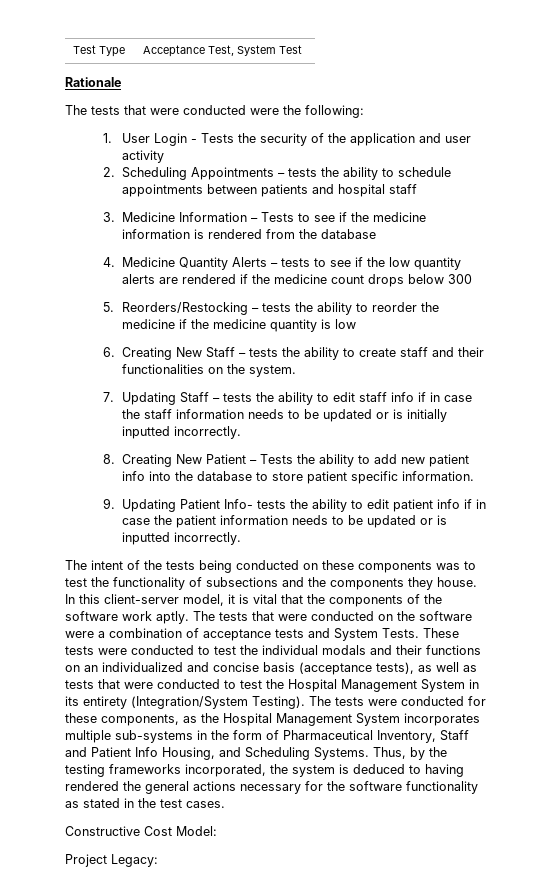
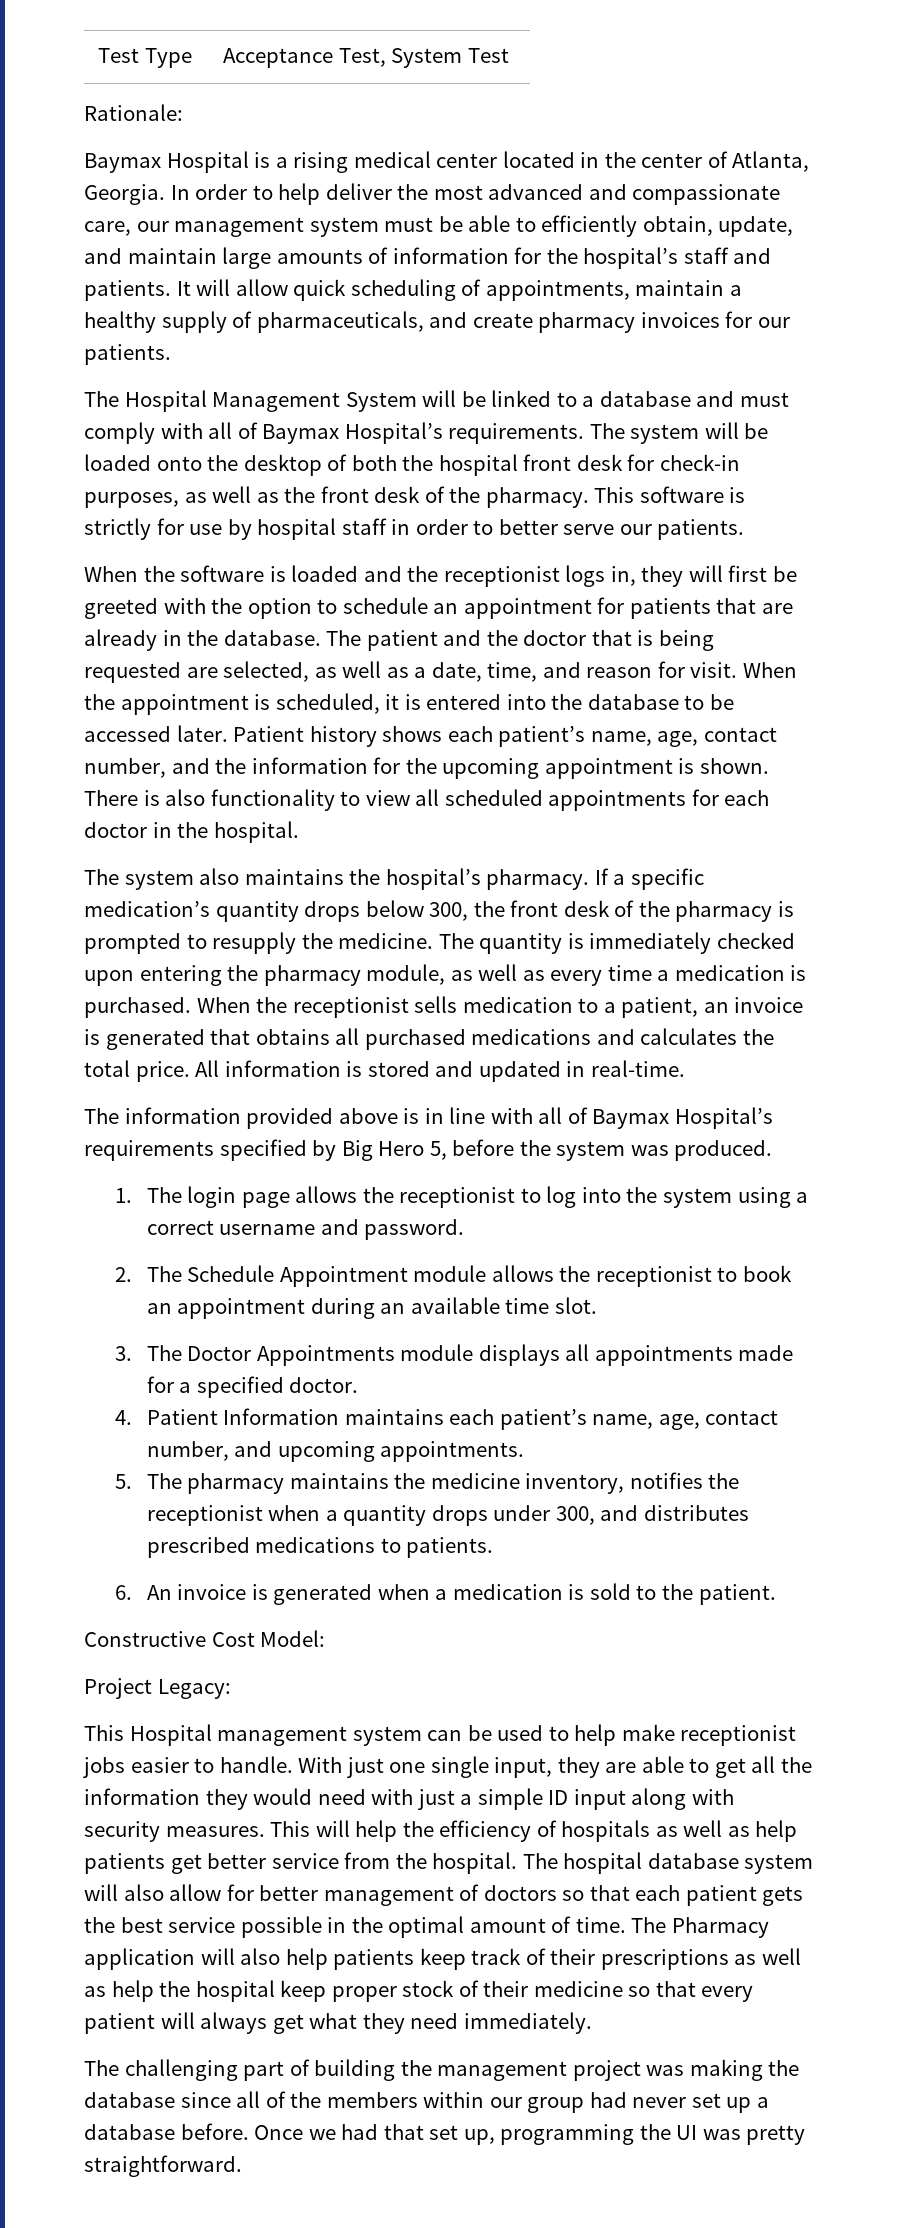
- Rationale
- The tests that were conducted were the following:
- 1. User Login - Tests the security of the application and user activity
- 2. Scheduling Appointments – tests the ability to schedule appointments between patients and hospital staff
- 3. Medicine Information – Tests to see if the medicine information is rendered from the database
- 4. Medicine Quantity Alerts – tests to see if the low quantity alerts are rendered if the medicine count drops below 300
- 5. Reorders/Restocking – tests the ability to reorder the medicine if the medicine quantity is low
- 6. Creating New Staff – tests the ability to create staff and their functionalities on the system.
- 7. Updating Staff – tests the ability to edit staff info if in case the staff information needs to be updated or is initially inputted incorrectly.
- 8. Creating New Patient – Tests the ability to add new patient info into the database to store patient specific information.
- 9. Updating Patient Info- tests the ability to edit patient info if in case the patient information needs to be updated or is inputted incorrectly.
- The intent of the tests being conducted on these components was to test the functionality of subsections and the components they house. In this client-server model, it is vital that the components of the software work aptly. The tests that were conducted on the software were a combination of acceptance tests and System Tests. These tests were conducted to test the individual modals and their functions on an individualized and concise basis (acceptance tests), as well as tests that were conducted to test the Hospital Management System in its entirety (Integration/System Testing). The tests were conducted for these components, as the Hospital Management System incorporates multiple sub-systems in the form of Pharmaceutical Inventory, Staff and Patient Info Housing, and Scheduling Systems. Thus, by the testing frameworks incorporated, the system is deduced to having rendered the general actions necessary for the software functionality as stated in the test cases.
+ Rationale:
+ Baymax Hospital is a rising medical center located in the center of Atlanta, Georgia. In order to help deliver the most advanced and compassionate care, our management system must be able to efficiently obtain, update, and maintain large amounts of information for the hospital’s staff and patients. It will allow quick scheduling of appointments, maintain a healthy supply of pharmaceuticals, and create pharmacy invoices for our patients.
+ The Hospital Management System will be linked to a database and must comply with all of Baymax Hospital’s requirements. The system will be loaded onto the desktop of both the hospital front desk for check-in purposes, as well as the front desk of the pharmacy. This software is strictly for use by hospital staff in order to better serve our patients.
+ When the software is loaded and the receptionist logs in, they will first be greeted with the option to schedule an appointment for patients that are already in the database. The patient and the doctor that is being requested are selected, as well as a date, time, and reason for visit. When the appointment is scheduled, it is entered into the database to be accessed later. Patient history shows each patient’s name, age, contact number, and the information for the upcoming appointment is shown. There is also functionality to view all scheduled appointments for each doctor in the hospital.
+ The system also maintains the hospital’s pharmacy. If a specific medication’s quantity drops below 300, the front desk of the pharmacy is prompted to resupply the medicine. The quantity is immediately checked upon entering the pharmacy module, as well as every time a medication is purchased. When the receptionist sells medication to a patient, an invoice is generated that obtains all purchased medications and calculates the total price. All information is stored and updated in real-time.
+ The information provided above is in line with all of Baymax Hospital’s requirements specified by Big Hero 5, before the system was produced.
+ 1. The login page allows the receptionist to log into the system using a correct username and password.
+ 2. The Schedule Appointment module allows the receptionist to book an appointment during an available time slot.
+ 3. The Doctor Appointments module displays all appointments made for a specified doctor.
+ 4. Patient Information maintains each patient’s name, age, contact number, and upcoming appointments.
+ 5. The pharmacy maintains the medicine inventory, notifies the receptionist when a quantity drops under 300, and distributes prescribed medications to patients.
+ 6. An invoice is generated when a medication is sold to the patient.
+ This Hospital management system can be used to help make receptionist jobs easier to handle. With just one single input, they are able to get all the information they would need with just a simple ID input along with security measures. This will help the efficiency of hospitals as well as help patients get better service from the hospital. The hospital database system will also allow for better management of doctors so that each patient gets the best service possible in the optimal amount of time. The Pharmacy application will also help patients keep track of their prescriptions as well as help the hospital keep proper stock of their medicine so that every patient will always get what they need immediately.
+ The challenging part of building the management project was making the database since all of the members within our group had never set up a database before. Once we had that set up, programming the UI was pretty straightforward.

